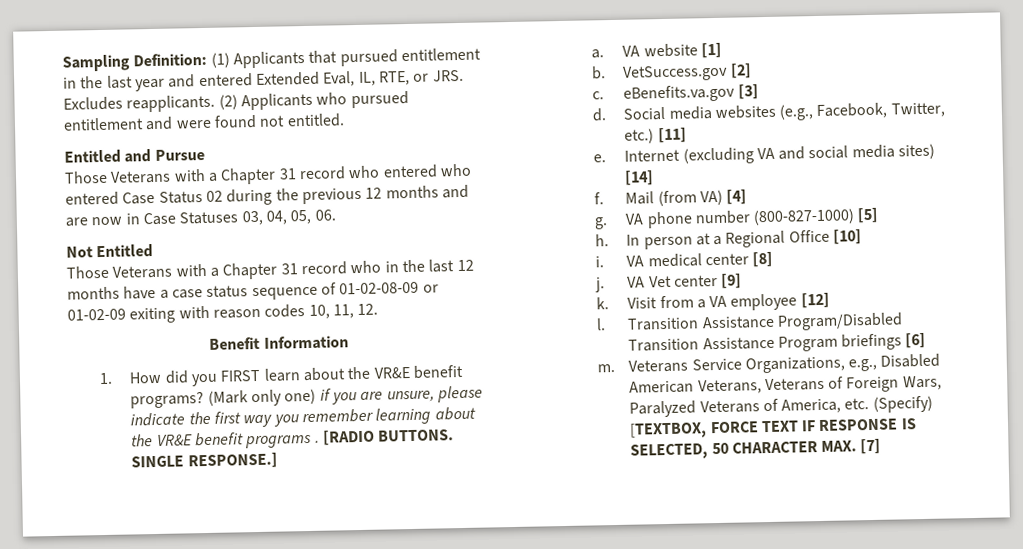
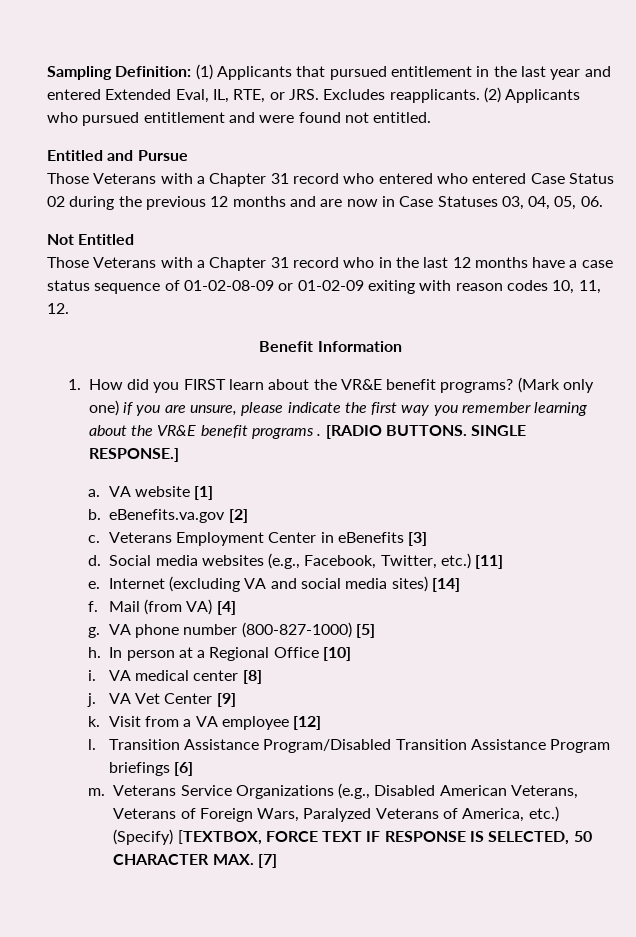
- b. VetSuccess.gov [2]
+ b. eBenefits.va.gov [2]
- c. eBenefits.va.gov [3]
+ c. Veterans Employment Center in eBenefits [3]
- VA Vet center [9]
+ VA Vet Center [9]
- Veterans Service Organizations, e.g., Disabled American Veterans, Veterans of Foreign Wars, Paralyzed Veterans of America, etc. (Specify) [TEXTBOX, FORCE TEXT IF RESPONSE IS SELECTED, 50 CHARACTER MAX. [7]
+ Veterans Service Organizations (e.g., Disabled American Veterans, Veterans of Foreign Wars, Paralyzed Veterans of America, etc.) (Specify) [TEXTBOX, FORCE TEXT IF RESPONSE IS SELECTED, 50 CHARACTER MAX. [7]

